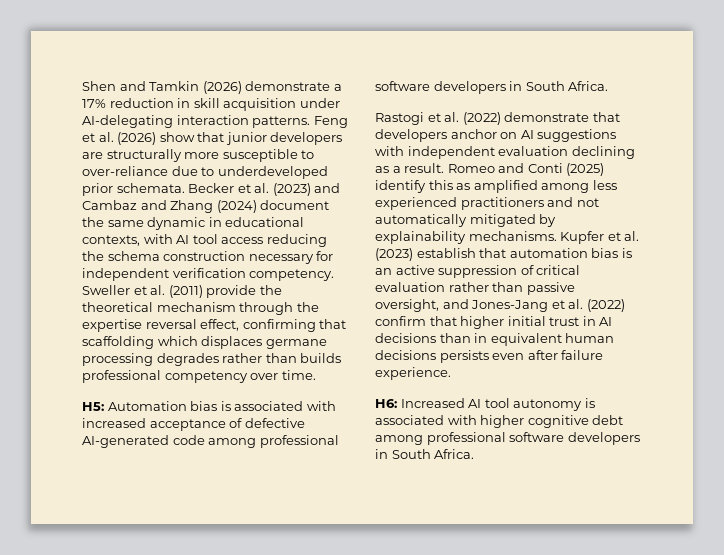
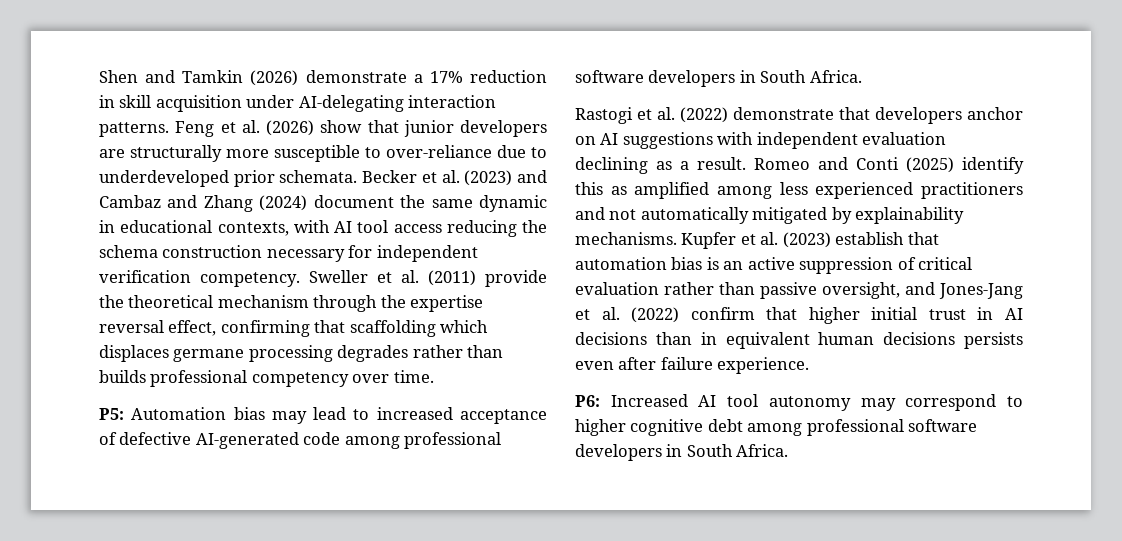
- H5: Automation bias is associated with increased acceptance of defective AI-generated code among professional software developers in South Africa.
+ P5: Automation bias may lead to increased acceptance of defective AI-generated code among professional software developers in South Africa.
- H6: Increased AI tool autonomy is associated with higher cognitive debt among professional software developers in South Africa.
+ P6: Increased AI tool autonomy may correspond to higher cognitive debt among professional software developers in South Africa.

